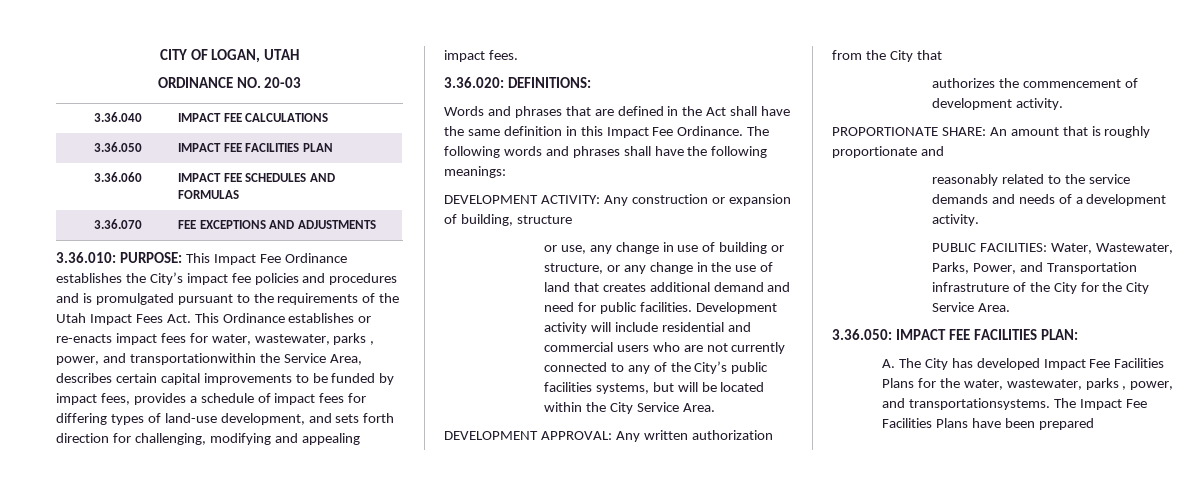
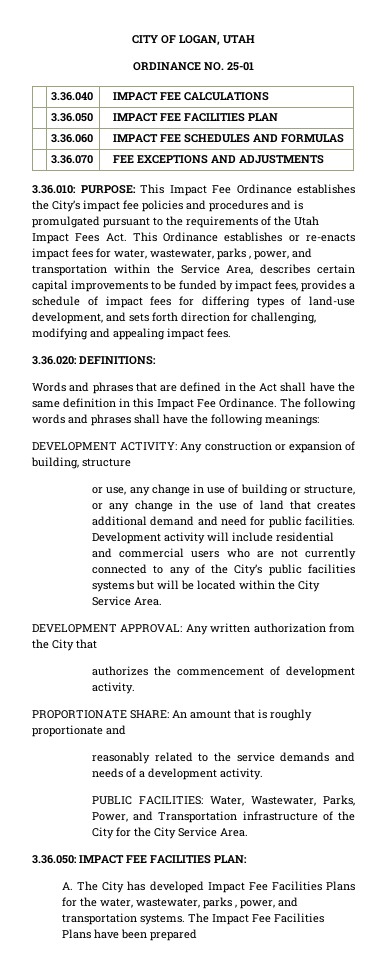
- ORDINANCE NO. 20-03
+ ORDINANCE NO. 25-01
- This Impact Fee Ordinance establishes the City’s impact fee policies and procedures and is promulgated pursuant to the requirements of the Utah Impact Fees Act. This Ordinance establishes or re-enacts impact fees for water, wastewater, parks , power, and transportationwithin the Service Area, describes certain capital improvements to be funded by impact fees, provides a schedule of impact fees for differing types of land-use development, and sets forth direction for challenging, modifying and appealing impact fees.
+ This Impact Fee Ordinance establishes the City’s impact fee policies and procedures and is promulgated pursuant to the requirements of the Utah Impact Fees Act. This Ordinance establishes or re-enacts impact fees for water, wastewater, parks , power, and transportation within the Service Area, describes certain capital improvements to be funded by impact fees, provides a schedule of impact fees for differing types of land-use development, and sets forth direction for challenging, modifying and appealing impact fees.
- Development activity will include residential and commercial users who are not currently connected to any of the City’s public facilities systems, but will be located within the City Service Area.
+ Development activity will include residential and commercial users who are not currently connected to any of the City’s public facilities systems but will be located within the City Service Area.
- PUBLIC FACILITIES: Water, Wastewater, Parks, Power, and Transportation infrastruture of the City for the City Service Area.
+ PUBLIC FACILITIES: Water, Wastewater, Parks, Power, and Transportation infrastructure of the City for the City Service Area.
- A. The City has developed Impact Fee Facilities Plans for the water, wastewater, parks , power, and transportationsystems.
+ A. The City has developed Impact Fee Facilities Plans for the water, wastewater, parks , power, and transportation systems.

